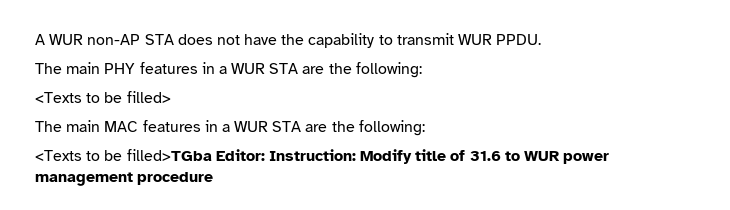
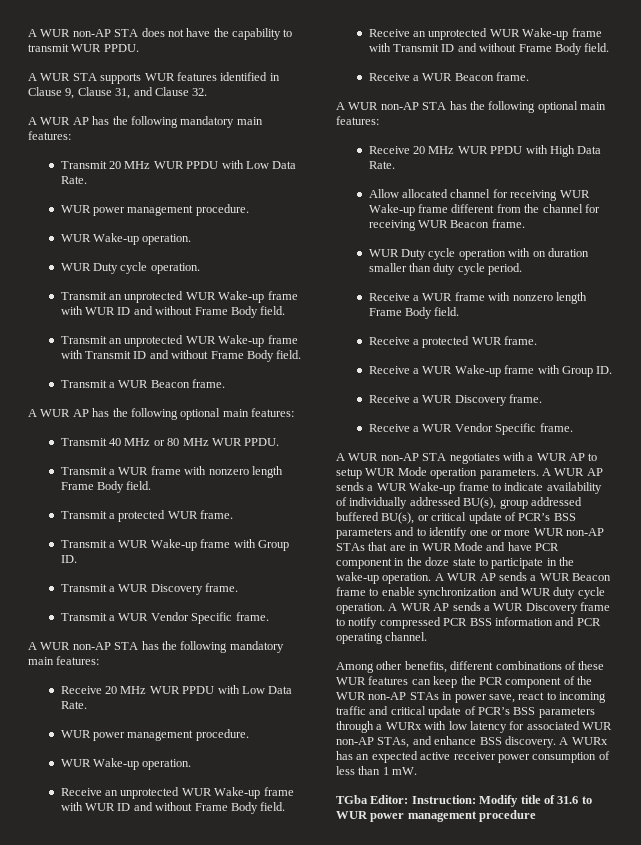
- The main PHY features in a WUR STA are the following:
- <Texts to be filled>
- The main MAC features in a WUR STA are the following:
- <Texts to be filled>TGba Editor: Instruction: Modify title of 31.6 to WUR power management procedure
+ A WUR STA supports WUR features identified in Clause 9, Clause 31, and Clause 32.
+ A WUR AP has the following mandatory main features:
+ Transmit 20 MHz WUR PPDU with Low Data Rate.
+ WUR power management procedure.
+ WUR Wake-up operation.
+ WUR Duty cycle operation.
+ Transmit an unprotected WUR Wake-up frame with WUR ID and without Frame Body field.
+ Transmit an unprotected WUR Wake-up frame with Transmit ID and without Frame Body field.
+ Transmit a WUR Beacon frame.
+ A WUR AP has the following optional main features:
+ Transmit 40 MHz or 80 MHz WUR PPDU.
+ Transmit a WUR frame with nonzero length Frame Body field.
+ Transmit a protected WUR frame.
+ Transmit a WUR Wake-up frame with Group ID.
+ Transmit a WUR Discovery frame.
+ Transmit a WUR Vendor Specific frame.
+ A WUR non-AP STA has the following mandatory main features:
+ Receive 20 MHz WUR PPDU with Low Data Rate.
+ WUR power management procedure.
+ WUR Wake-up operation.
+ Receive an unprotected WUR Wake-up frame with WUR ID and without Frame Body field.
+ Receive an unprotected WUR Wake-up frame with Transmit ID and without Frame Body field.
+ Receive a WUR Beacon frame.
+ A WUR non-AP STA has the following optional main features:
+ Receive 20 MHz WUR PPDU with High Data Rate.
+ Allow allocated channel for receiving WUR Wake-up frame different from the channel for receiving WUR Beacon frame.
+ WUR Duty cycle operation with on duration smaller than duty cycle period.
+ Receive a WUR frame with nonzero length Frame Body field.
+ Receive a protected WUR frame.
+ Receive a WUR Wake-up frame with Group ID.
+ Receive a WUR Discovery frame.
+ Receive a WUR Vendor Specific frame.
+ A WUR non-AP STA negotiates with a WUR AP to setup WUR Mode operation parameters. A WUR AP sends a WUR Wake-up frame to indicate availability of individually addressed BU(s), group addressed buffered BU(s), or critical update of PCR’s BSS parameters and to identify one or more WUR non-AP STAs that are in WUR Mode and have PCR component in the doze state to participate in the wake-up operation. A WUR AP sends a WUR Beacon frame to enable synchronization and WUR duty cycle operation. A WUR AP sends a WUR Discovery frame to notify compressed PCR BSS information and PCR operating channel.
+ Among other benefits, different combinations of these WUR features can keep the PCR component of the WUR non-AP STAs in power save, react to incoming traffic and critical update of PCR’s BSS parameters through a WURx with low latency for associated WUR non-AP STAs, and enhance BSS discovery. A WURx has an expected active receiver power consumption of less than 1 mW.
+ TGba Editor: Instruction: Modify title of 31.6 to WUR power management procedure

